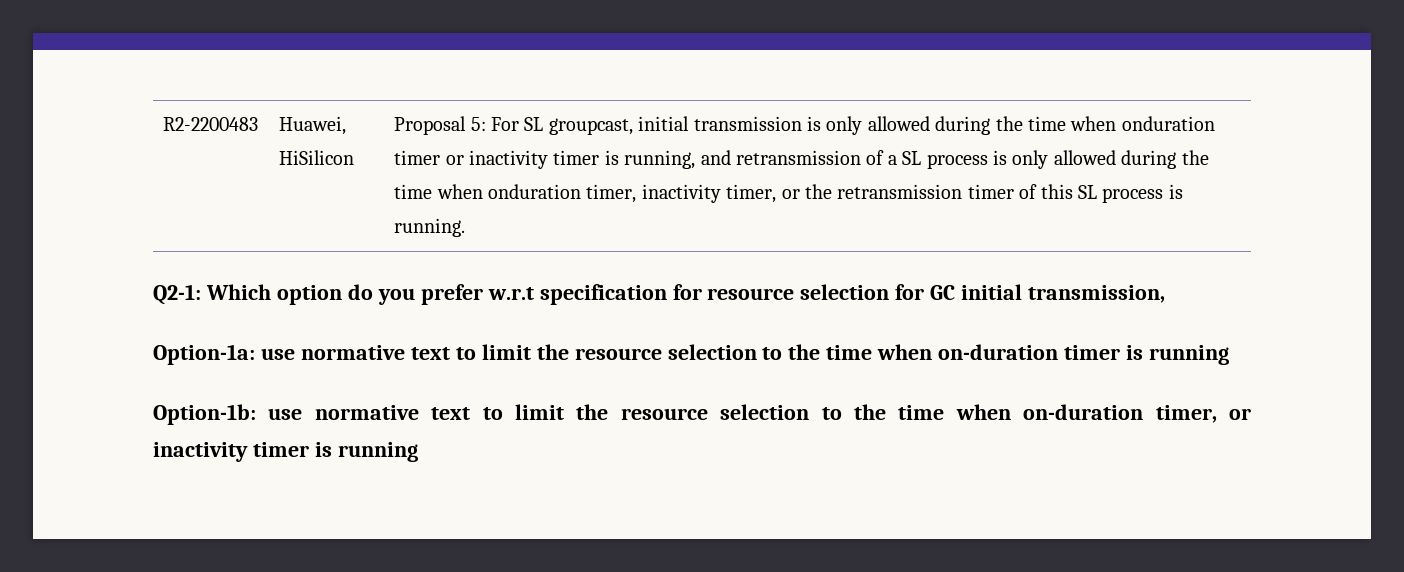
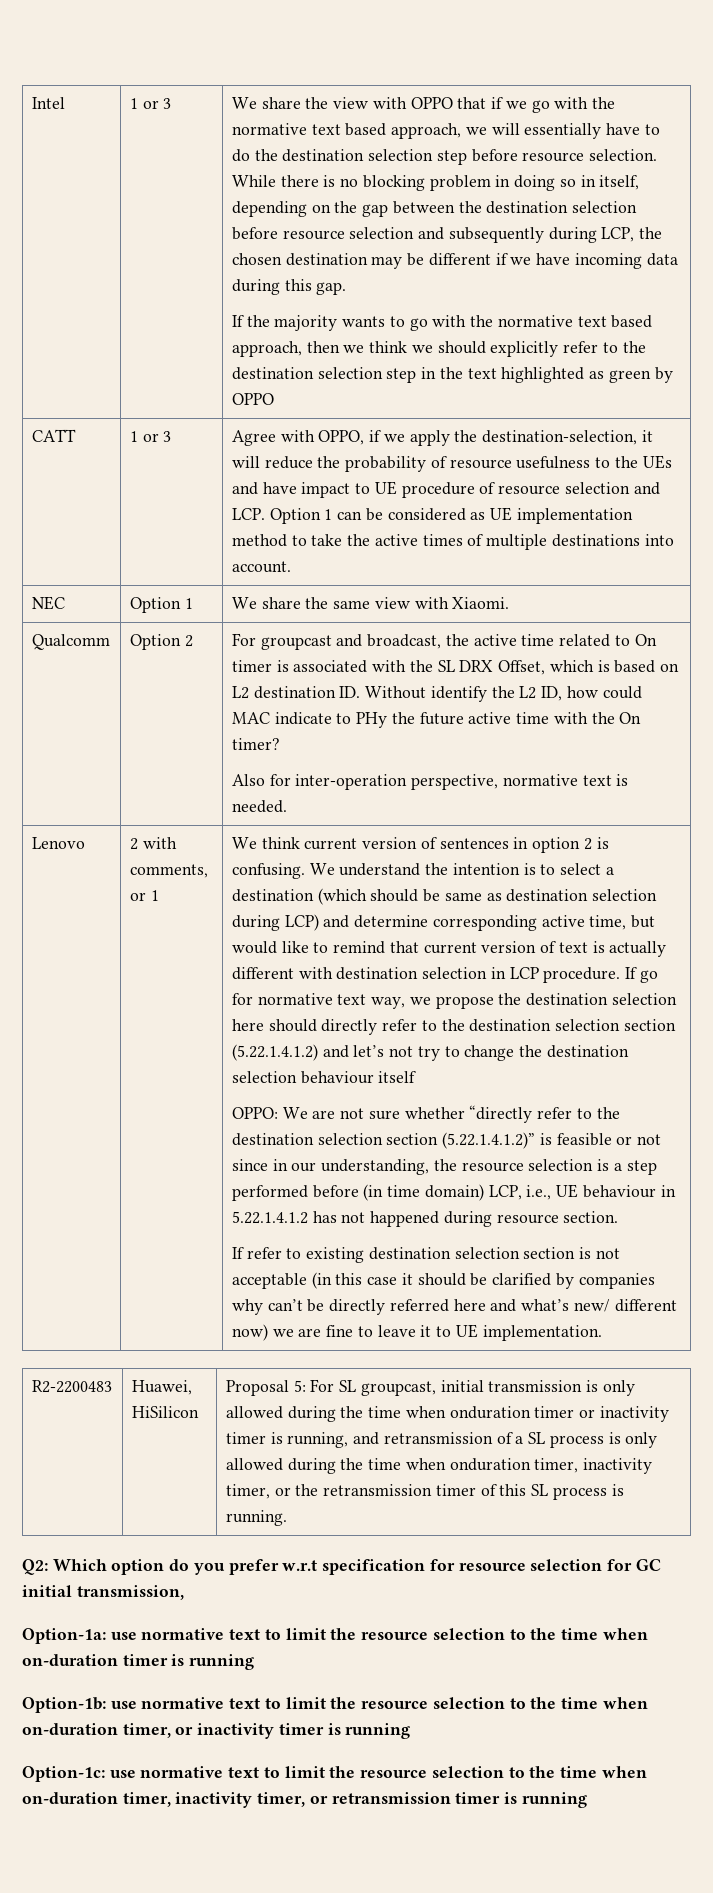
+ Intel | 1 or 3 | We share the view with OPPO that if we go with the normative text based approach, we will essentially have to do the destination selection step before resource selection. While there is no blocking problem in doing so in itself, depending on the gap between the destination selection before resource selection and subsequently during LCP, the chosen destination may be different if we have incoming data during this gap.
+ If the majority wants to go with the normative text based approach, then we think we should explicitly refer to the destination selection step in the text highlighted as green by OPPO
+ CATT | 1 or 3 | Agree with OPPO, if we apply the destination-selection, it will reduce the probability of resource usefulness to the UEs and have impact to UE procedure of resource selection and LCP. Option 1 can be considered as UE implementation method to take the active times of multiple destinations into account.
+ NEC | Option 1 | We share the same view with Xiaomi.
+ Qualcomm | Option 2 | For groupcast and broadcast, the active time related to On timer is associated with the SL DRX Offset, which is based on L2 destination ID. Without identify the L2 ID, how could MAC indicate to PHy the future active time with the On timer?
+ Also for inter-operation perspective, normative text is needed.
+ Lenovo | 2 with comments, or 1 | We think current version of sentences in option 2 is confusing. We understand the intention is to select a destination (which should be same as destination selection during LCP) and determine corresponding active time, but would like to remind that current version of text is actually different with destination selection in LCP procedure. If go for normative text way, we propose the destination selection here should directly refer to the destination selection section (5.22.1.4.1.2) and let’s not try to change the destination selection behaviour itself
+ OPPO: We are not sure whether “directly refer to the destination selection section (5.22.1.4.1.2)” is feasible or not since in our understanding, the resource selection is a step performed before (in time domain) LCP, i.e., UE behaviour in 5.22.1.4.1.2 has not happened during resource section.
+ If refer to existing destination selection section is not acceptable (in this case it should be clarified by companies why can’t be directly referred here and what’s new/ different now) we are fine to leave it to UE implementation.
- Q2-1: Which option do you prefer w.r.t specification for resource selection for GC initial transmission,
+ Q2: Which option do you prefer w.r.t specification for resource selection for GC initial transmission,
+ Option-1c: use normative text to limit the resource selection to the time when on-duration timer, inactivity timer, or retransmission timer is running

